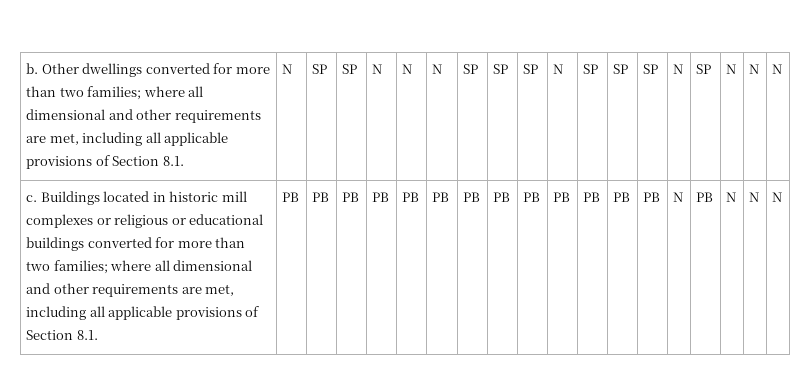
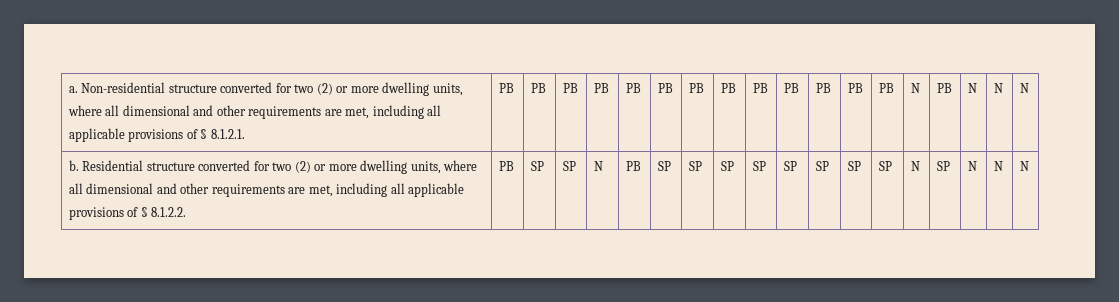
- b. Other dwellings converted for more than two families; where all dimensional and other requirements are met, including all applicable provisions of Section 8.1. | N | SP | SP | N | N | N | SP | SP | SP | N | SP | SP | SP | N | SP | N | N | N
- c. Buildings located in historic mill complexes or religious or educational buildings converted for more than two families; where all dimensional and other requirements are met, including all applicable provisions of Section 8.1.
+ a. Non-residential structure converted for two (2) or more dwelling units, where all dimensional and other requirements are met, including all applicable provisions of § 8.1.2.1.
+ b. Residential structure converted for two (2) or more dwelling units, where all dimensional and other requirements are met, including all applicable provisions of § 8.1.2.2. | PB | SP | SP | N | PB | SP | SP | SP | SP | SP | SP | SP | SP | N | SP | N | N | N

